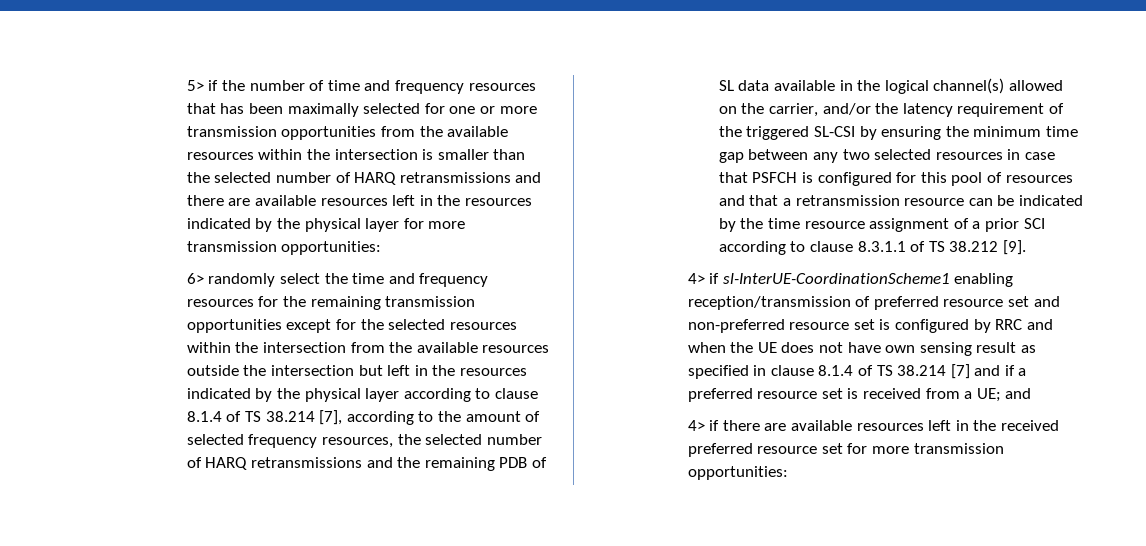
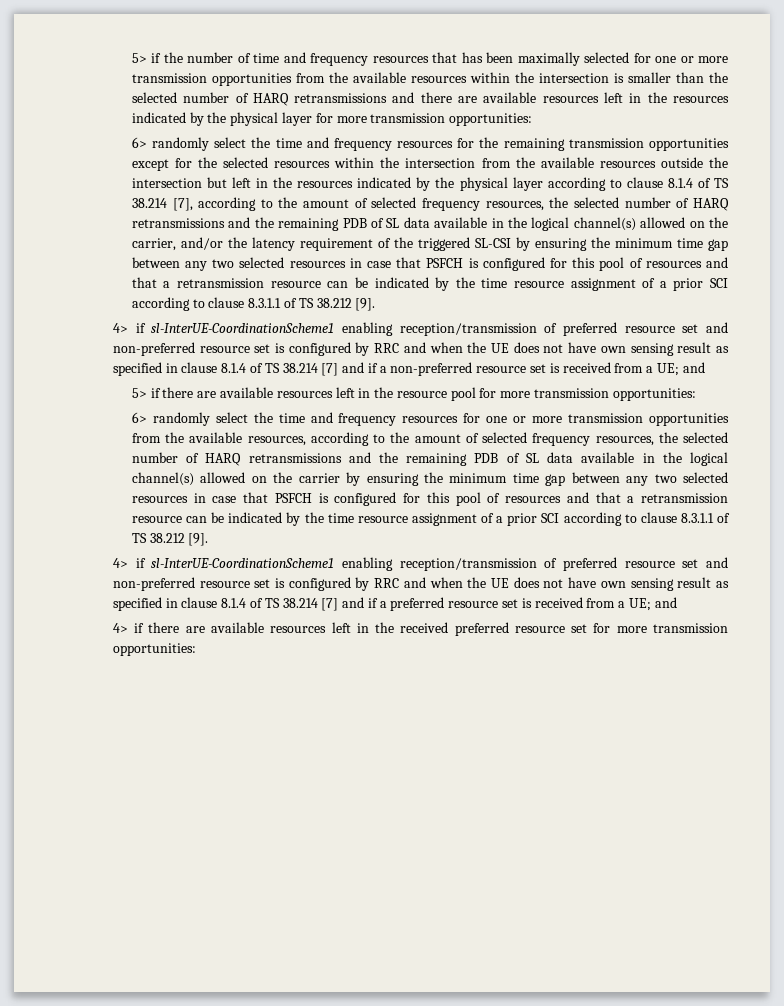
+ 4> if sl-InterUE-CoordinationScheme1 enabling reception/transmission of preferred resource set and non-preferred resource set is configured by RRC and when the UE does not have own sensing result as specified in clause 8.1.4 of TS 38.214 [7] and if a non-preferred resource set is received from a UE; and
+ 5> if there are available resources left in the resource pool for more transmission opportunities:
+ 6> randomly select the time and frequency resources for one or more transmission opportunities from the available resources, according to the amount of selected frequency resources, the selected number of HARQ retransmissions and the remaining PDB of SL data available in the logical channel(s) allowed on the carrier by ensuring the minimum time gap between any two selected resources in case that PSFCH is configured for this pool of resources and that a retransmission resource can be indicated by the time resource assignment of a prior SCI according to clause 8.3.1.1 of TS 38.212 [9].

